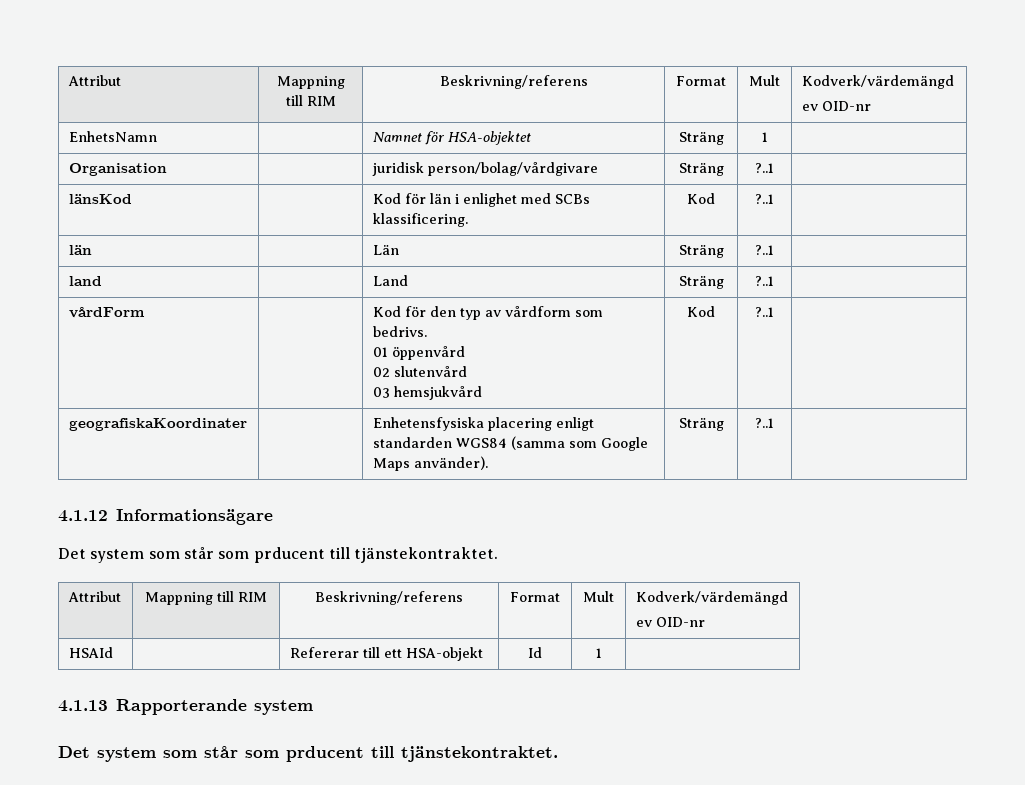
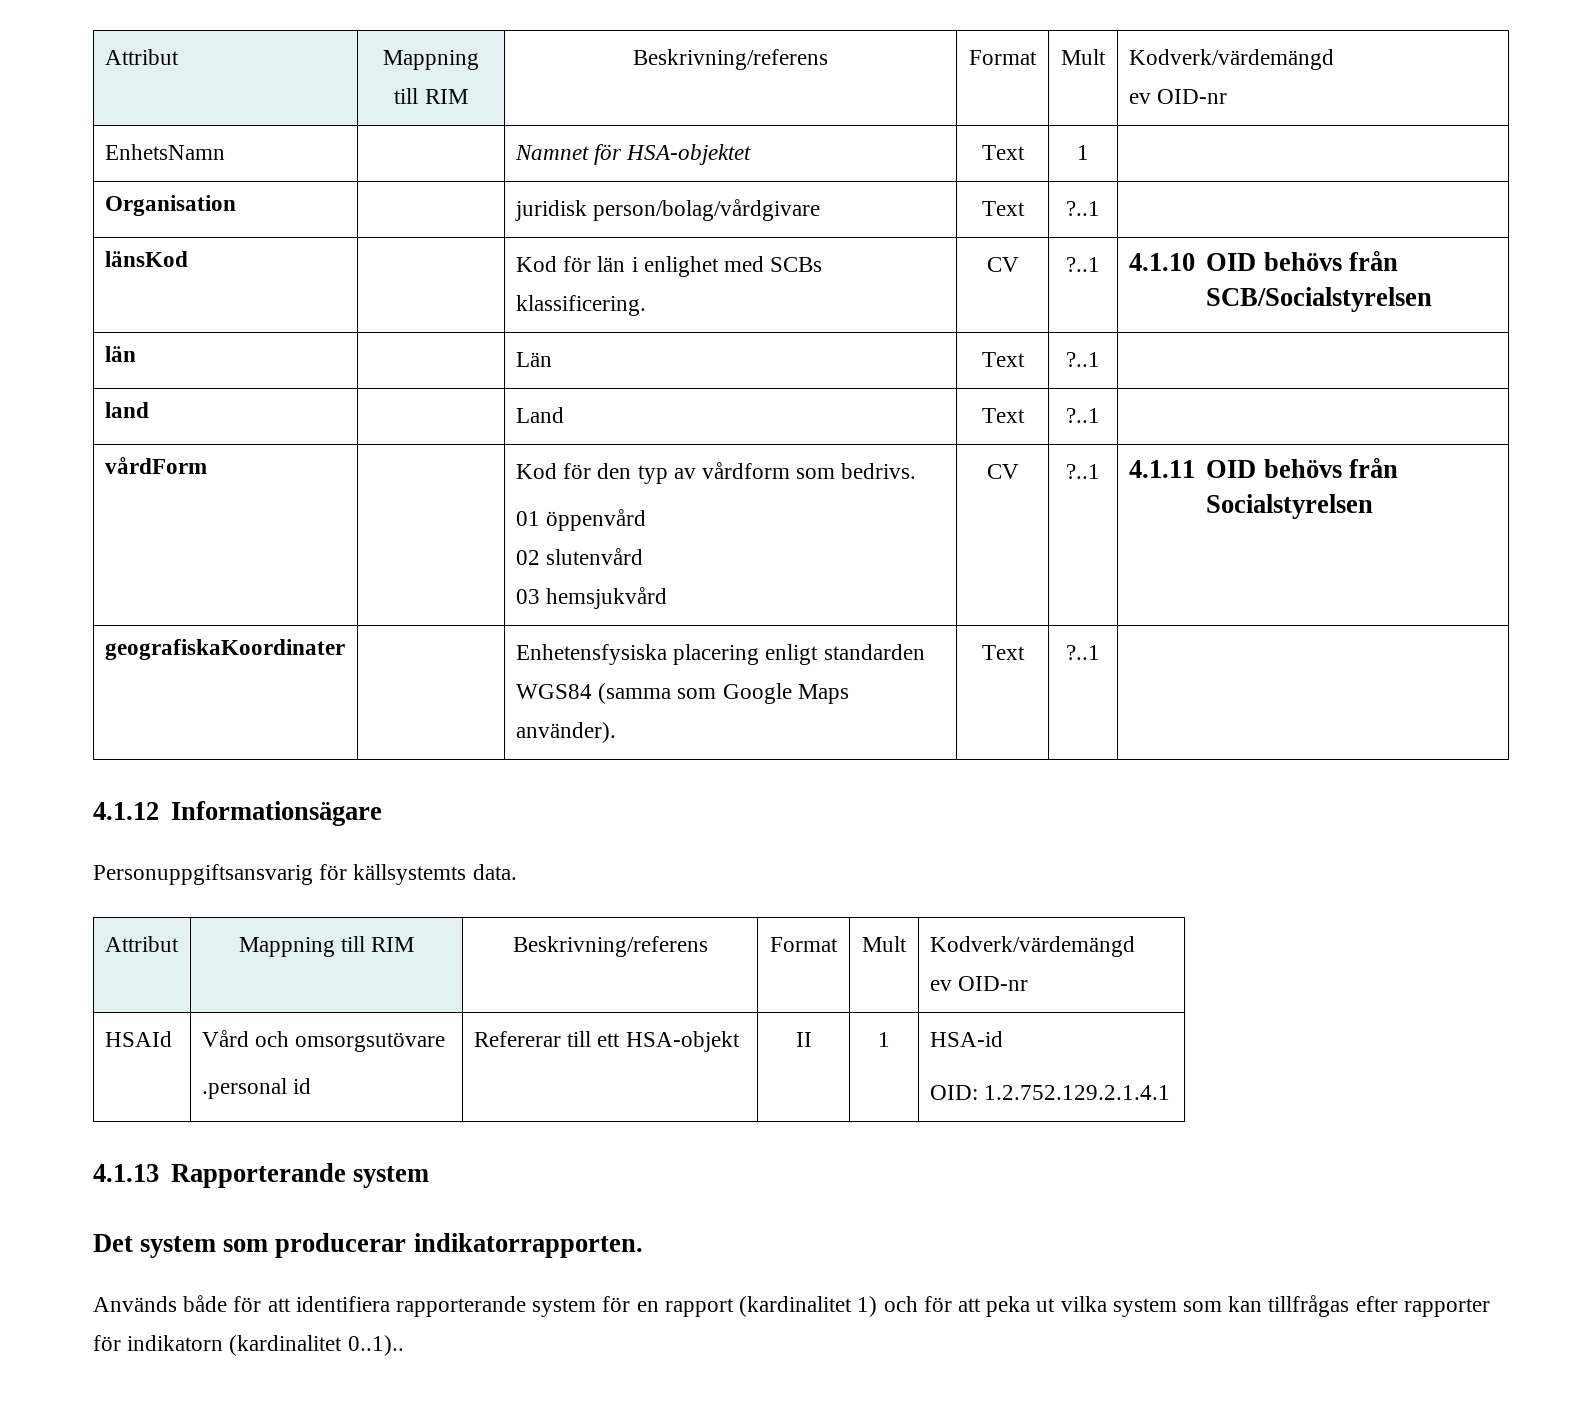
- EnhetsNamn | | Namnet för HSA-objektet | Sträng | 1 |
+ EnhetsNamn | | Namnet för HSA-objektet | Text | 1 |
- Organisation | | juridisk person/bolag/vårdgivare | Sträng | ?..1 |
+ Organisation | | juridisk person/bolag/vårdgivare | Text | ?..1 |
- länsKod | | Kod för län i enlighet med SCBs klassificering. | Kod | ?..1 |
+ länsKod | | Kod för län i enlighet med SCBs klassificering. | CV | ?..1 | 4.1.10 OID behövs från SCB/Socialstyrelsen
- län | | Län | Sträng | ?..1 |
+ län | | Län | Text | ?..1 |
- land | | Land | Sträng | ?..1 |
+ land | | Land | Text | ?..1 |
  vårdForm | | Kod för den typ av vårdform som bedrivs.
  01 öppenvård
  02 slutenvård
- 03 hemsjukvård | Kod | ?..1 |
+ 03 hemsjukvård | CV | ?..1 | 4.1.11 OID behövs från Socialstyrelsen
- geografiskaKoordinater | | Enhetensfysiska placering enligt standarden WGS84 (samma som Google Maps använder). | Sträng | ?..1 |
+ geografiskaKoordinater | | Enhetensfysiska placering enligt standarden WGS84 (samma som Google Maps använder). | Text | ?..1 |
  4.1.12 Informationsägare
- Det system som står som prducent till tjänstekontraktet.
+ Personuppgiftsansvarig för källsystemts data.
- HSAId | | Refererar till ett HSA-objekt | Id | 1 |
+ HSAId | Vård och omsorgsutövare
+ .personal id | Refererar till ett HSA-objekt | II | 1 | HSA-id
+ OID: 1.2.752.129.2.1.4.1
  4.1.13 Rapporterande system
- Det system som står som prducent till tjänstekontraktet.
+ Det system som producerar indikatorrapporten.
+ Används både för att identifiera rapporterande system för en rapport (kardinalitet 1) och för att peka ut vilka system som kan tillfrågas efter rapporter för indikatorn (kardinalitet 0..1)..

